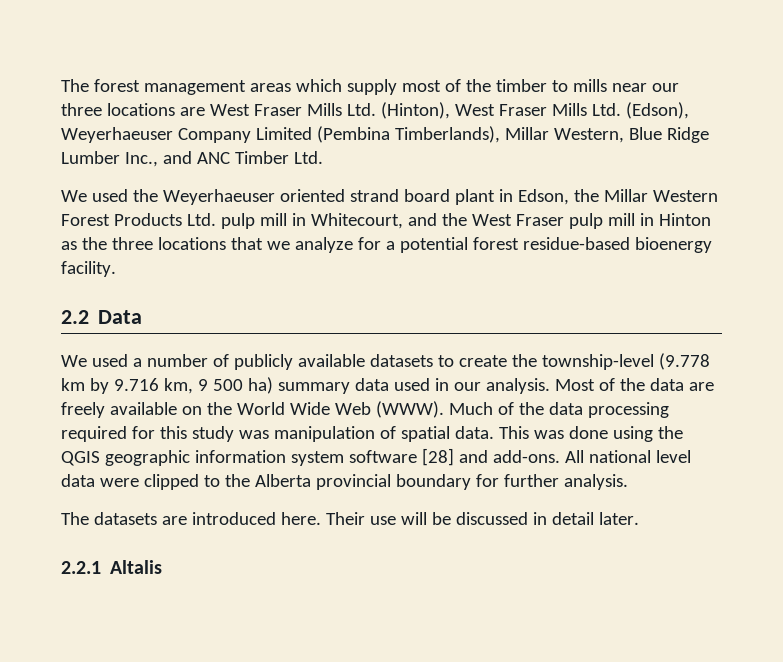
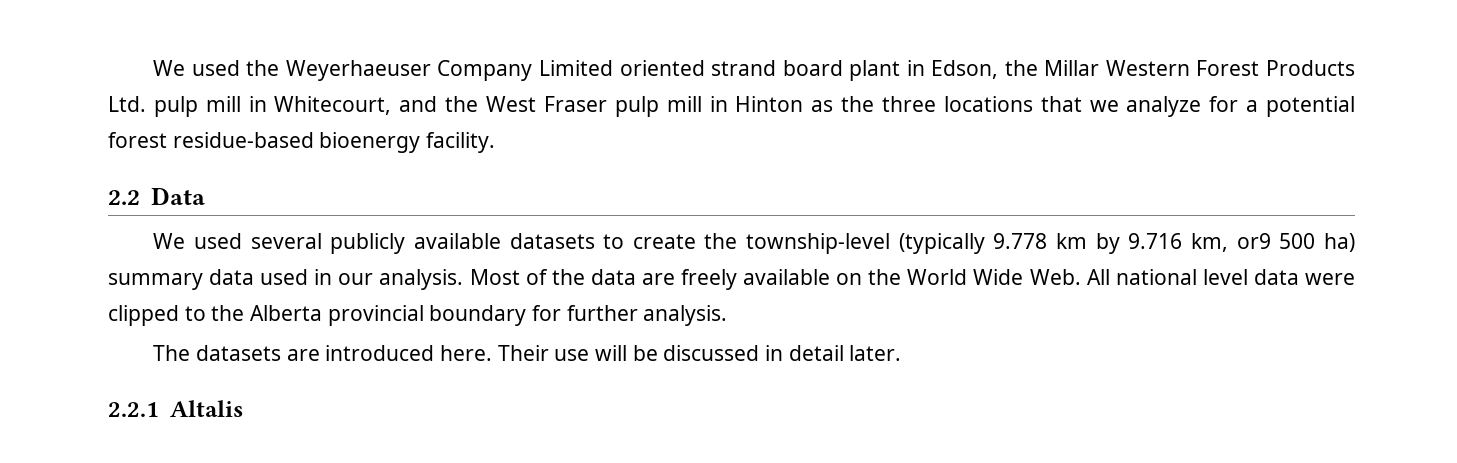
- The forest management areas which supply most of the timber to mills near our three locations are West Fraser Mills Ltd. (Hinton), West Fraser Mills Ltd. (Edson), Weyerhaeuser Company Limited (Pembina Timberlands), Millar Western, Blue Ridge Lumber Inc., and ANC Timber Ltd.
- We used the Weyerhaeuser oriented strand board plant in Edson, the Millar Western Forest Products Ltd. pulp mill in Whitecourt, and the West Fraser pulp mill in Hinton as the three locations that we analyze for a potential forest residue-based bioenergy facility.
+ We used the Weyerhaeuser Company Limited oriented strand board plant in Edson, the Millar Western Forest Products Ltd. pulp mill in Whitecourt, and the West Fraser pulp mill in Hinton as the three locations that we analyze for a potential forest residue-based bioenergy facility.
- We used a number of publicly available datasets to create the township-level (9.778 km by 9.716 km, 9 500 ha) summary data used in our analysis.
+ We used several publicly available datasets to create the township-level (typically 9.778 km by 9.716 km, or9 500 ha) summary data used in our analysis.
- Most of the data are freely available on the World Wide Web (WWW). Much of the data processing required for this study was manipulation of spatial data. This was done using the QGIS geographic information system software [28] and add-ons. All national level data were clipped to the Alberta provincial boundary for further analysis.
+ Most of the data are freely available on the World Wide Web. All national level data were clipped to the Alberta provincial boundary for further analysis.

